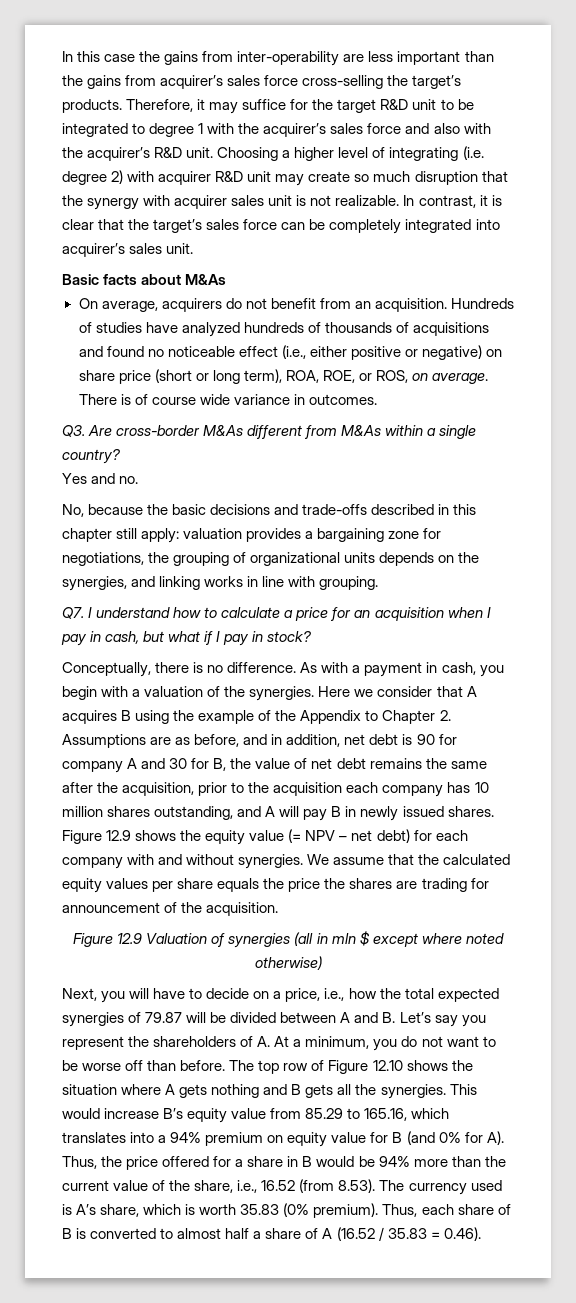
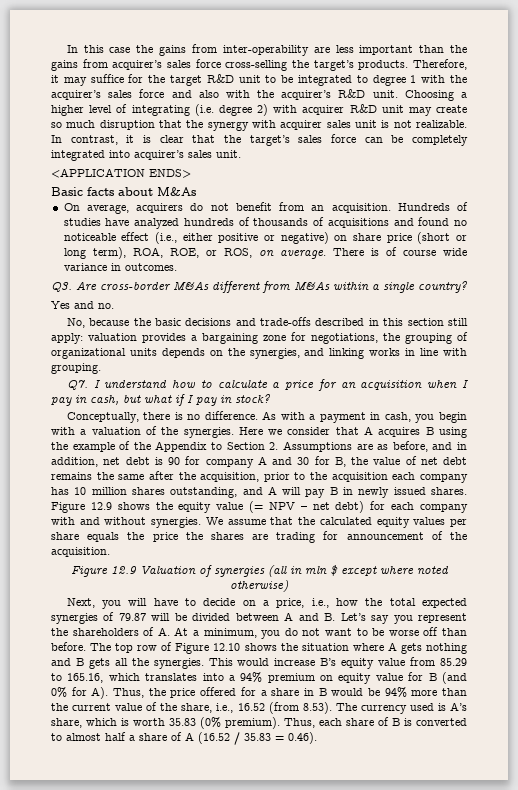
+ <APPLICATION ENDS>
- No, because the basic decisions and trade-offs described in this chapter still apply: valuation provides a bargaining zone for negotiations, the grouping of organizational units depends on the synergies, and linking works in line with grouping.
+ No, because the basic decisions and trade-offs described in this section still apply: valuation provides a bargaining zone for negotiations, the grouping of organizational units depends on the synergies, and linking works in line with grouping.
- Here we consider that A acquires B using the example of the Appendix to Chapter 2. Assumptions are as before, and in addition, net debt is 90 for company A and 30 for B, the value of net debt remains the same after the acquisition, prior to the acquisition each company has 10 million shares outstanding, and A will pay B in newly issued shares.
+ Here we consider that A acquires B using the example of the Appendix to Section 2. Assumptions are as before, and in addition, net debt is 90 for company A and 30 for B, the value of net debt remains the same after the acquisition, prior to the acquisition each company has 10 million shares outstanding, and A will pay B in newly issued shares.

